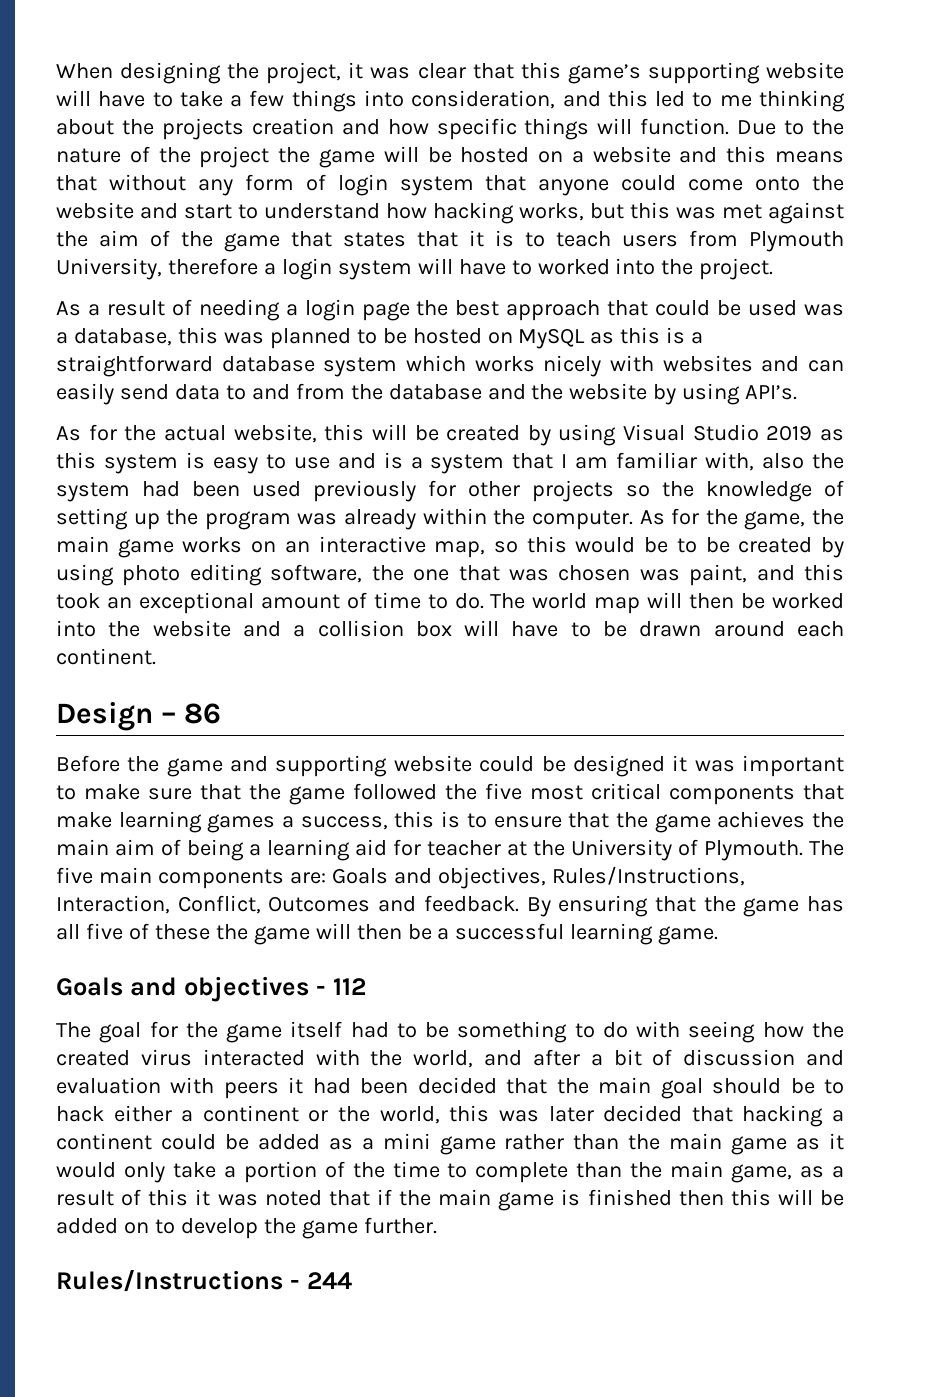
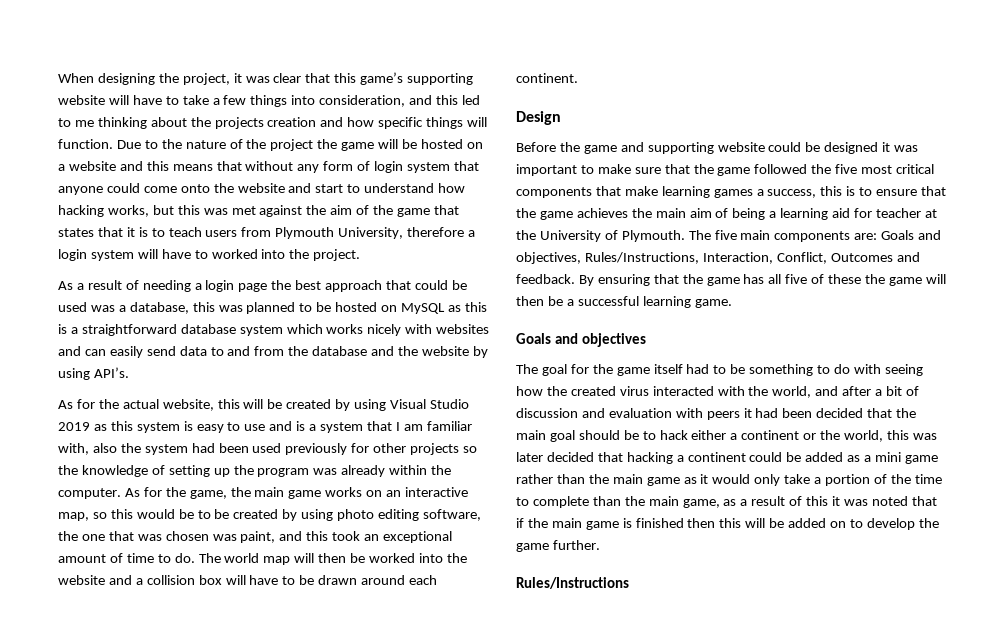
- Design – 86
+ Design
- Goals and objectives - 112
+ Goals and objectives
- Rules/Instructions - 244
+ Rules/Instructions

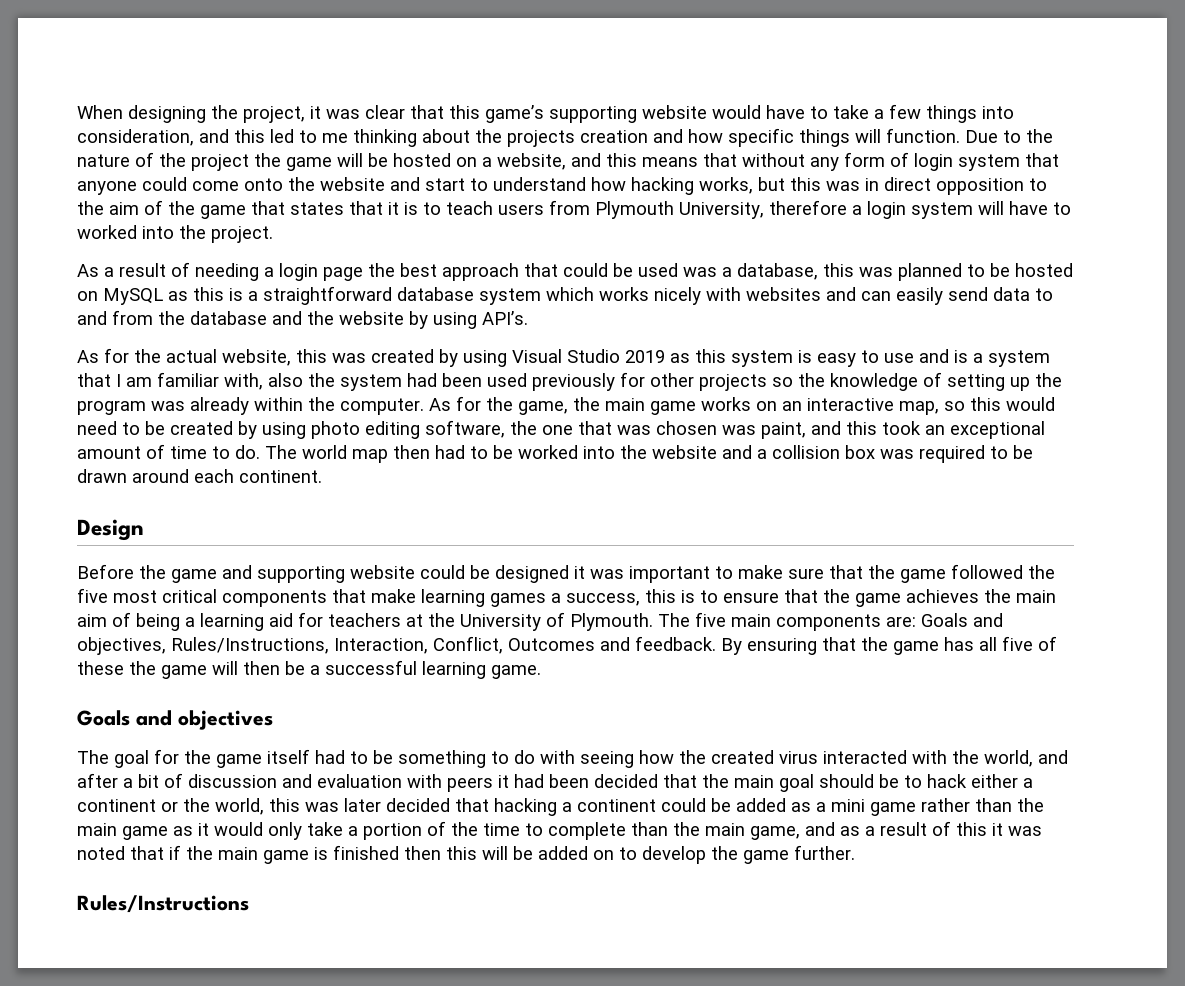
- When designing the project, it was clear that this game’s supporting website will have to take a few things into consideration, and this led to me thinking about the projects creation and how specific things will function.
+ When designing the project, it was clear that this game’s supporting website would have to take a few things into consideration, and this led to me thinking about the projects creation and how specific things will function.
- Due to the nature of the project the game will be hosted on a website and this means that without any form of login system that anyone could come onto the website and start to understand how hacking works, but this was met against the aim of the game that states that it is to teach users from Plymouth University, therefore a login system will have to worked into the project.
+ Due to the nature of the project the game will be hosted on a website, and this means that without any form of login system that anyone could come onto the website and start to understand how hacking works, but this was in direct opposition to the aim of the game that states that it is to teach users from Plymouth University, therefore a login system will have to worked into the project.
- As for the actual website, this will be created by using Visual Studio 2019 as this system is easy to use and is a system that I am familiar with, also the system had been used previously for other projects so the knowledge of setting up the program was already within the computer.
+ As for the actual website, this was created by using Visual Studio 2019 as this system is easy to use and is a system that I am familiar with, also the system had been used previously for other projects so the knowledge of setting up the program was already within the computer.
- As for the game, the main game works on an interactive map, so this would be to be created by using photo editing software, the one that was chosen was paint, and this took an exceptional amount of time to do.
+ As for the game, the main game works on an interactive map, so this would need to be created by using photo editing software, the one that was chosen was paint, and this took an exceptional amount of time to do.
- The world map will then be worked into the website and a collision box will have to be drawn around each continent.
+ The world map then had to be worked into the website and a collision box was required to be drawn around each continent.
- Before the game and supporting website could be designed it was important to make sure that the game followed the five most critical components that make learning games a success, this is to ensure that the game achieves the main aim of being a learning aid for teacher at the University of Plymouth.
+ Before the game and supporting website could be designed it was important to make sure that the game followed the five most critical components that make learning games a success, this is to ensure that the game achieves the main aim of being a learning aid for teachers at the University of Plymouth.
- The goal for the game itself had to be something to do with seeing how the created virus interacted with the world, and after a bit of discussion and evaluation with peers it had been decided that the main goal should be to hack either a continent or the world, this was later decided that hacking a continent could be added as a mini game rather than the main game as it would only take a portion of the time to complete than the main game, as a result of this it was noted that if the main game is finished then this will be added on to develop the game further.
+ The goal for the game itself had to be something to do with seeing how the created virus interacted with the world, and after a bit of discussion and evaluation with peers it had been decided that the main goal should be to hack either a continent or the world, this was later decided that hacking a continent could be added as a mini game rather than the main game as it would only take a portion of the time to complete than the main game, and as a result of this it was noted that if the main game is finished then this will be added on to develop the game further.

